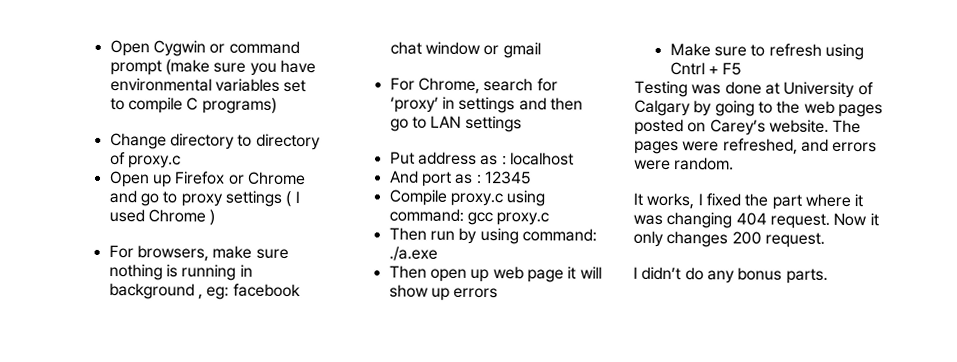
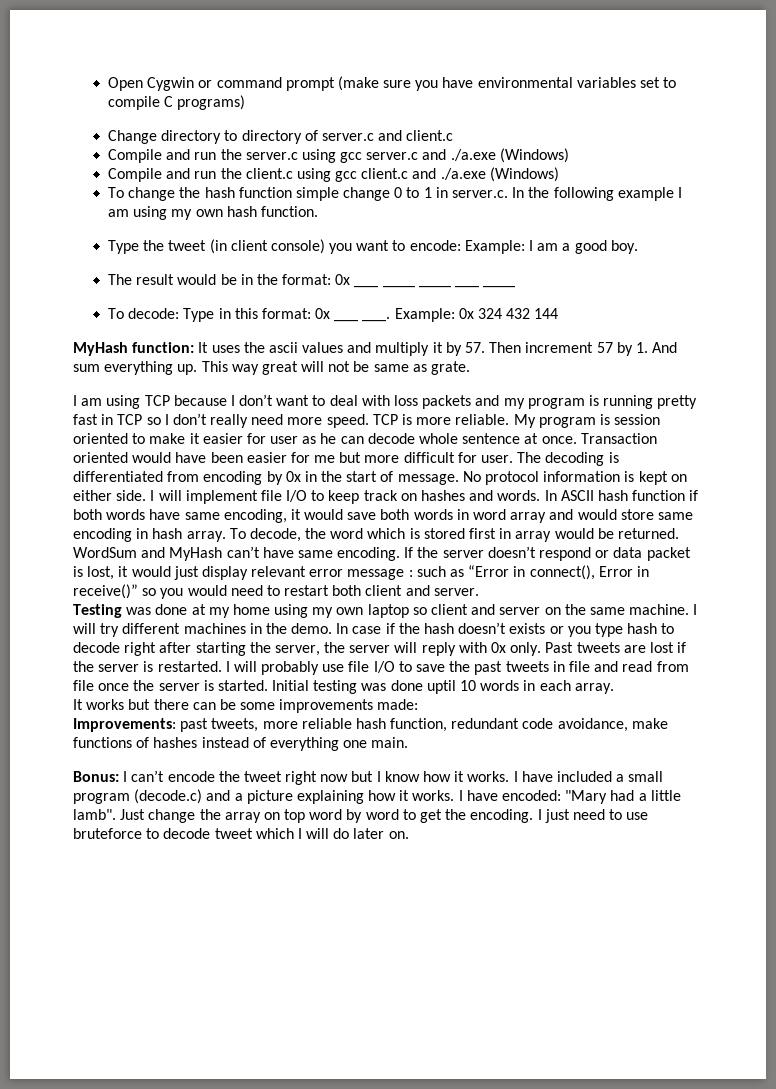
- Change directory to directory of proxy.c
- Open up Firefox or Chrome and go to proxy settings ( I used Chrome )
- For browsers, make sure nothing is running in background , eg: facebook chat window or gmail
- For Chrome, search for ‘proxy’ in settings and then go to LAN settings
- Put address as : localhost
- And port as : 12345
- Compile proxy.c using command: gcc proxy.c
- Then run by using command: ./a.exe
- Then open up web page it will show up errors
- Make sure to refresh using Cntrl + F5
- Testing was done at University of Calgary by going to the web pages posted on Carey’s website. The pages were refreshed, and errors were random.
- It works, I fixed the part where it was changing 404 request. Now it only changes 200 request.
- I didn’t do any bonus parts.
+ Change directory to directory of server.c and client.c
+ Compile and run the server.c using gcc server.c and ./a.exe (Windows)
+ Compile and run the client.c using gcc client.c and ./a.exe (Windows)
+ To change the hash function simple change 0 to 1 in server.c. In the following example I am using my own hash function.
+ Type the tweet (in client console) you want to encode: Example: I am a good boy.
+ The result would be in the format: 0x ___ ____ ____ ___ ____
+ To decode: Type in this format: 0x ___ ___. Example: 0x 324 432 144
+ MyHash function: It uses the ascii values and multiply it by 57. Then increment 57 by 1. And sum everything up. This way great will not be same as grate.
+ I am using TCP because I don’t want to deal with loss packets and my program is running pretty fast in TCP so I don’t really need more speed. TCP is more reliable. My program is session oriented to make it easier for user as he can decode whole sentence at once. Transaction oriented would have been easier for me but more difficult for user. The decoding is differentiated from encoding by 0x in the start of message. No protocol information is kept on either side. I will implement file I/O to keep track on hashes and words. In ASCII hash function if both words have same encoding, it would save both words in word array and would store same encoding in hash array. To decode, the word which is stored first in array would be returned. WordSum and MyHash can’t have same encoding. If the server doesn’t respond or data packet is lost, it would just display relevant error message : such as “Error in connect(), Error in receive()” so you would need to restart both client and server.
+ Testing was done at my home using my own laptop so client and server on the same machine. I will try different machines in the demo. In case if the hash doesn’t exists or you type hash to decode right after starting the server, the server will reply with 0x only. Past tweets are lost if the server is restarted. I will probably use file I/O to save the past tweets in file and read from file once the server is started. Initial testing was done uptil 10 words in each array.
+ It works but there can be some improvements made:
+ Improvements: past tweets, more reliable hash function, redundant code avoidance, make functions of hashes instead of everything one main.
+ Bonus: I can’t encode the tweet right now but I know how it works. I have included a small program (decode.c) and a picture explaining how it works. I have encoded: "Mary had a little lamb". Just change the array on top word by word to get the encoding. I just need to use bruteforce to decode tweet which I will do later on.

